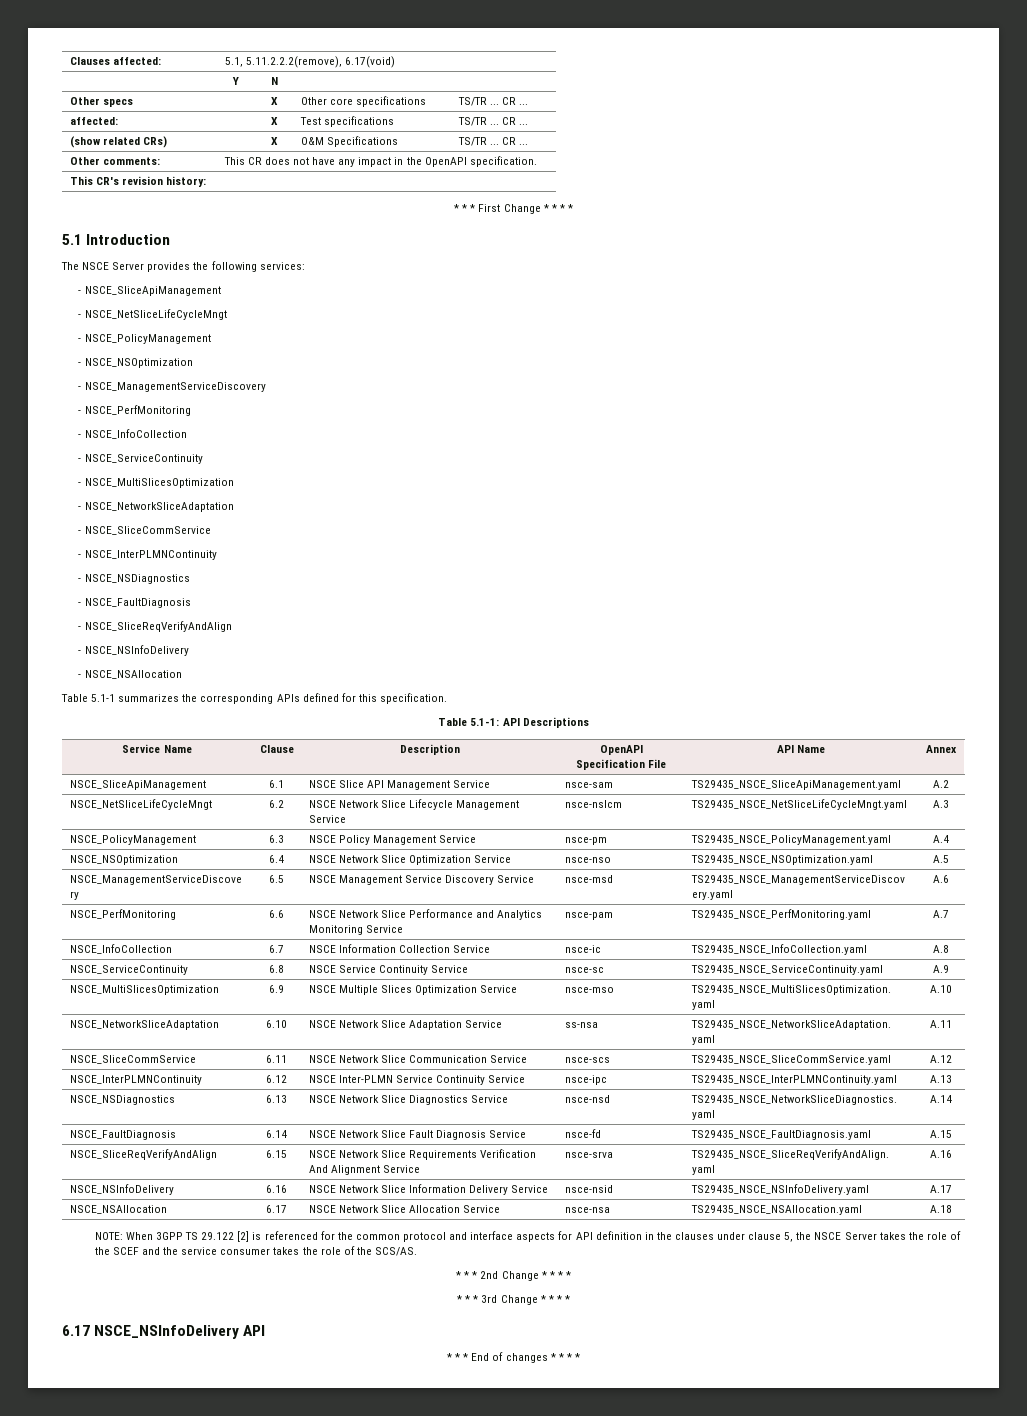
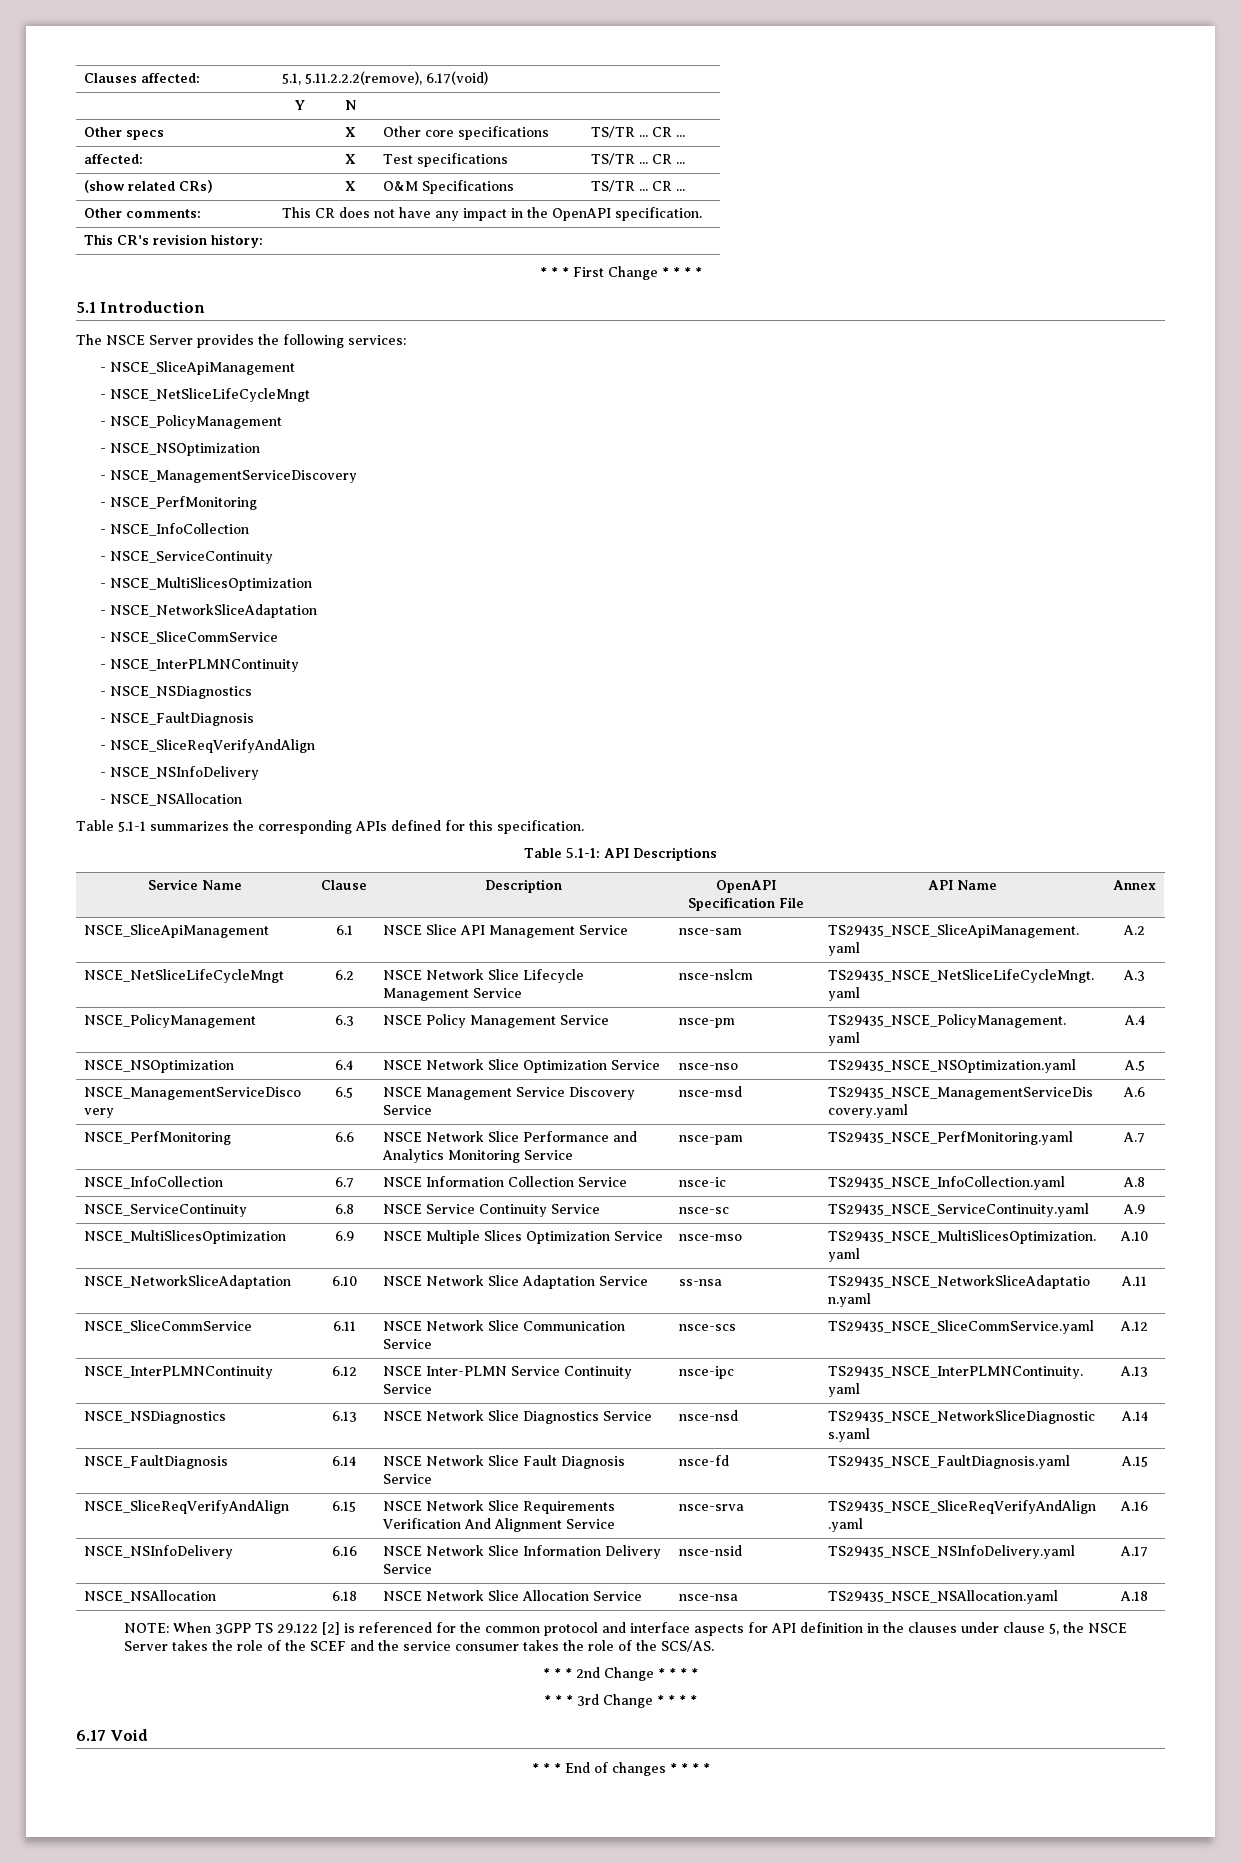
- NSCE_NSAllocation | 6.17 | NSCE Network Slice Allocation Service | nsce-nsa | TS29435_NSCE_NSAllocation.yaml | A.18
+ NSCE_NSAllocation | 6.18 | NSCE Network Slice Allocation Service | nsce-nsa | TS29435_NSCE_NSAllocation.yaml | A.18
- 6.17 NSCE_NSInfoDelivery API
+ 6.17 Void

